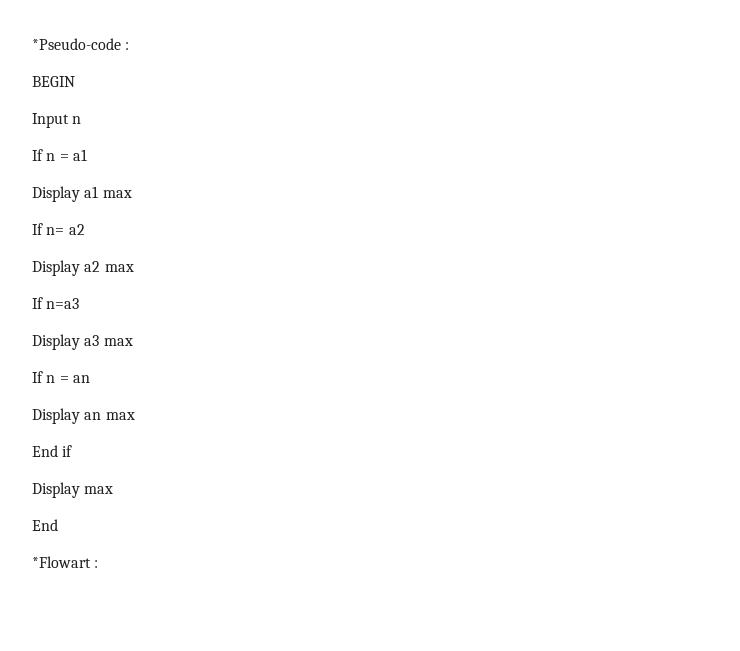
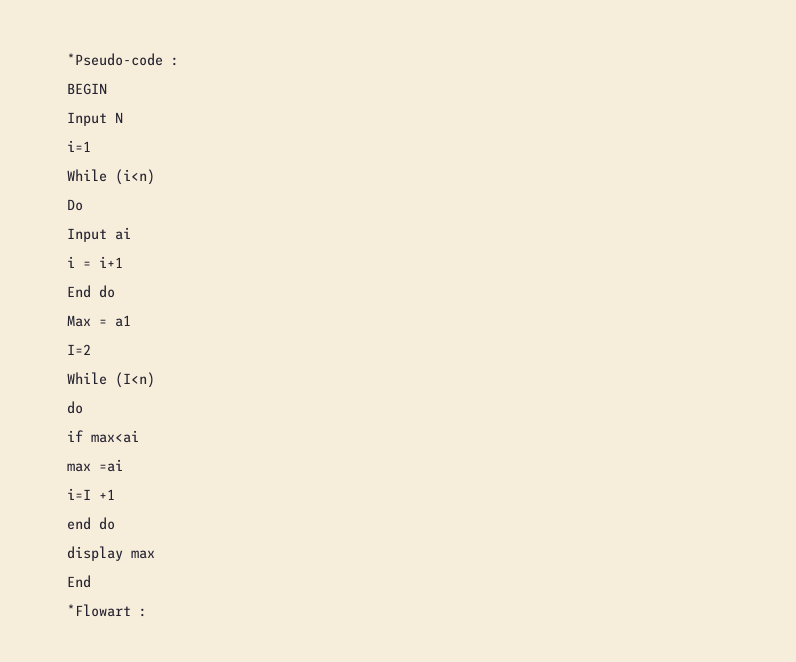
- Input n
- If n = a1
- Display a1 max
- If n= a2
- Display a2 max
- If n=a3
- Display a3 max
- If n = an
- Display an max
- End if
- Display max
+ Input N
+ i=1
+ While (i<n)
+ Do
+ Input ai
+ i = i+1
+ End do
+ Max = a1
+ I=2
+ While (I<n)
+ do
+ if max<ai
+ max =ai
+ i=I +1
+ end do
+ display max

